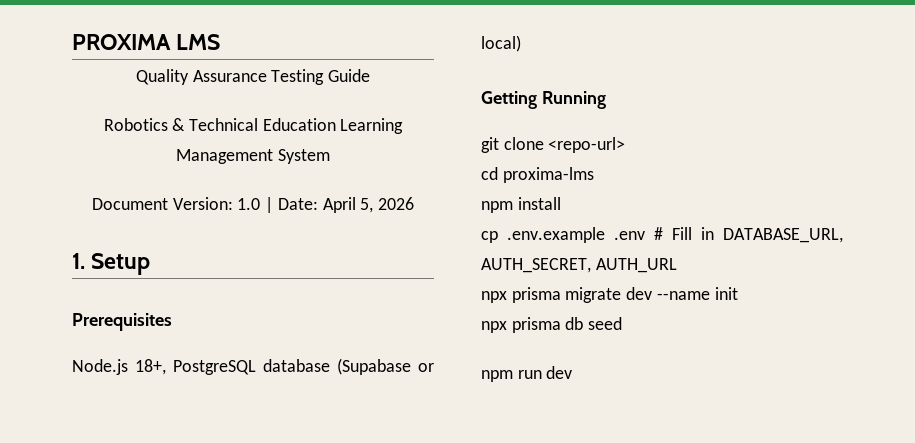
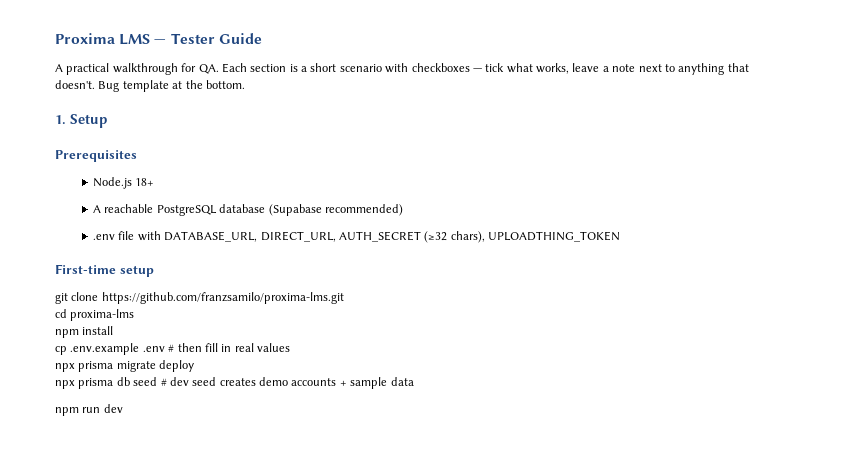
- PROXIMA LMS
- Quality Assurance Testing Guide
- Robotics & Technical Education Learning Management System
- Document Version: 1.0 | Date: April 5, 2026
+ Proxima LMS — Tester Guide
+ A practical walkthrough for QA. Each section is a short scenario with checkboxes — tick what works, leave a note next to anything that doesn't. Bug template at the bottom.
  1. Setup
  Prerequisites
- Node.js 18+, PostgreSQL database (Supabase or local)
- Getting Running
+ Node.js 18+
+ A reachable PostgreSQL database (Supabase recommended)
+ .env file with DATABASE_URL, DIRECT_URL, AUTH_SECRET (≥32 chars), UPLOADTHING_TOKEN
+ First-time setup
- git clone <repo-url>
+ git clone https://github.com/franzsamilo/proxima-lms.git
- cp .env.example .env # Fill in DATABASE_URL, AUTH_SECRET, AUTH_URL
+ cp .env.example .env # then fill in real values
- npx prisma migrate dev --name init
+ npx prisma migrate deploy
- npx prisma db seed
+ npx prisma db seed # dev seed creates demo accounts + sample data

